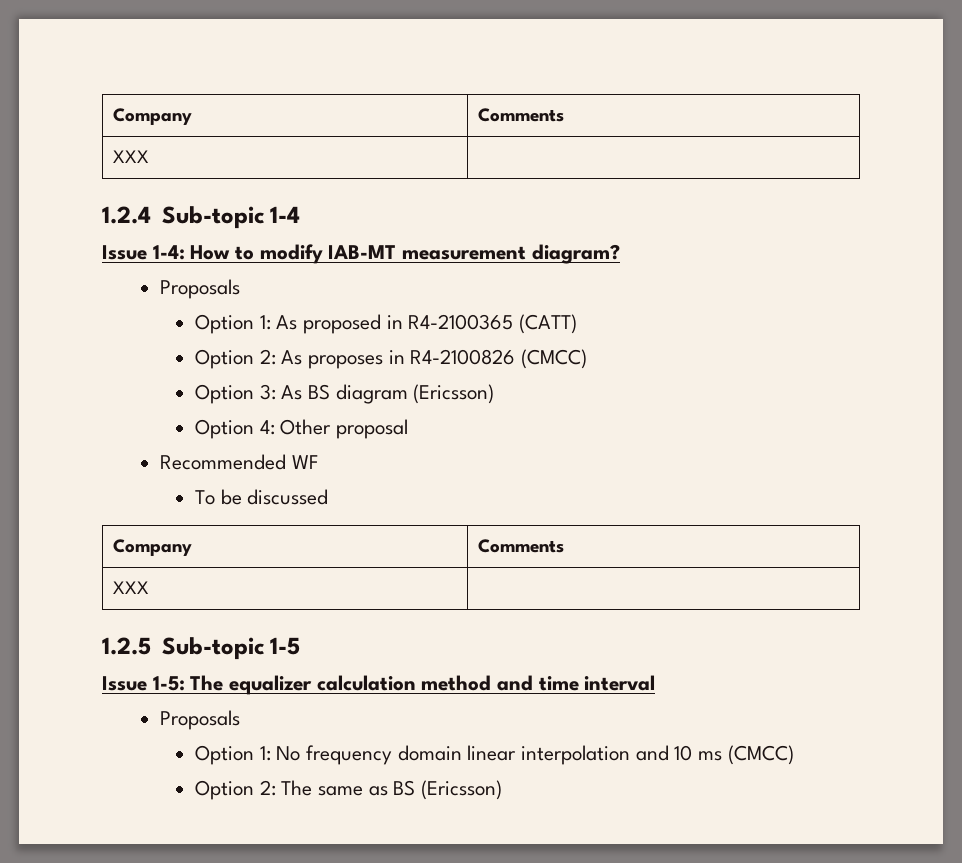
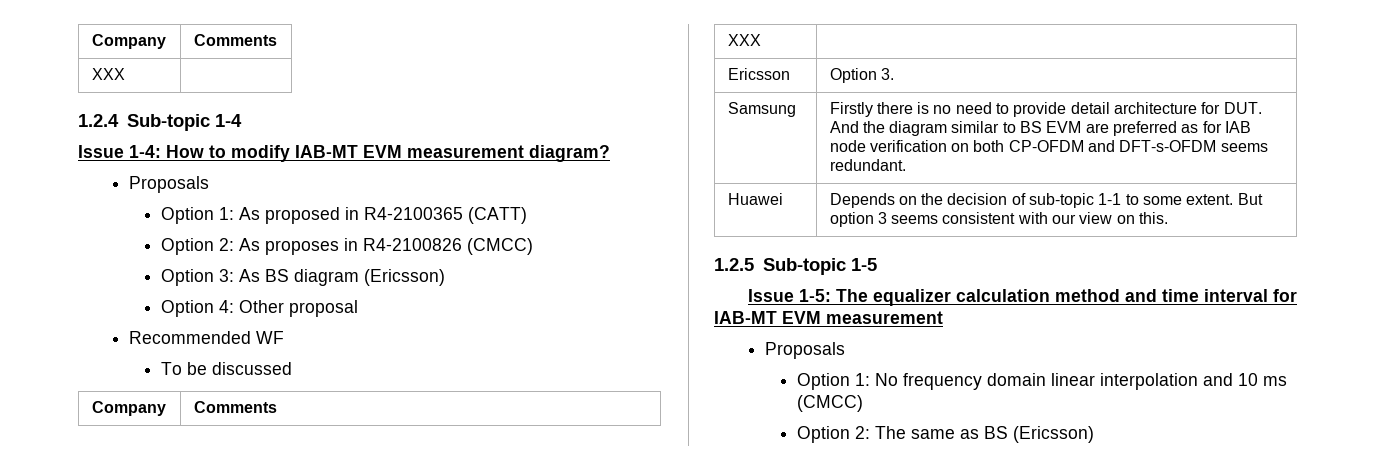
- Issue 1-4: How to modify IAB-MT measurement diagram?
+ Issue 1-4: How to modify IAB-MT EVM measurement diagram?
+ Ericsson | Option 3.
+ Samsung | Firstly there is no need to provide detail architecture for DUT. And the diagram similar to BS EVM are preferred as for IAB node verification on both CP-OFDM and DFT-s-OFDM seems redundant.
+ Huawei | Depends on the decision of sub-topic 1-1 to some extent. But option 3 seems consistent with our view on this.
- Issue 1-5: The equalizer calculation method and time interval
+ Issue 1-5: The equalizer calculation method and time interval for IAB-MT EVM measurement

